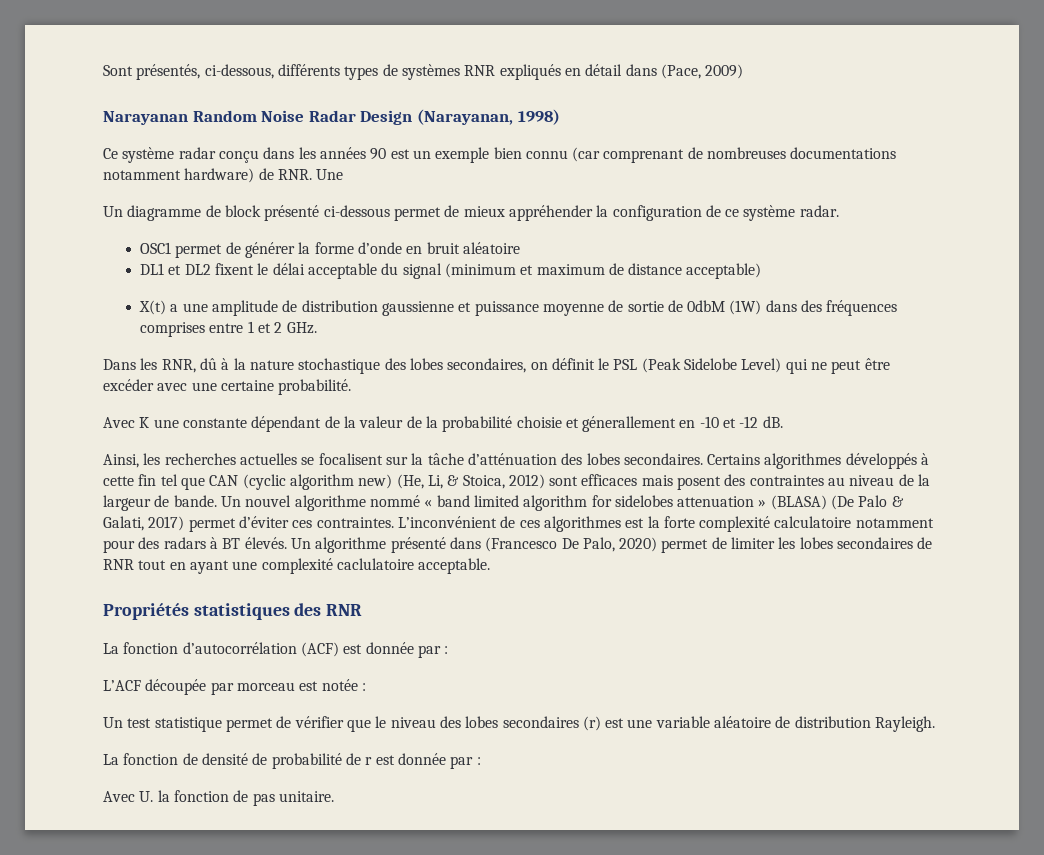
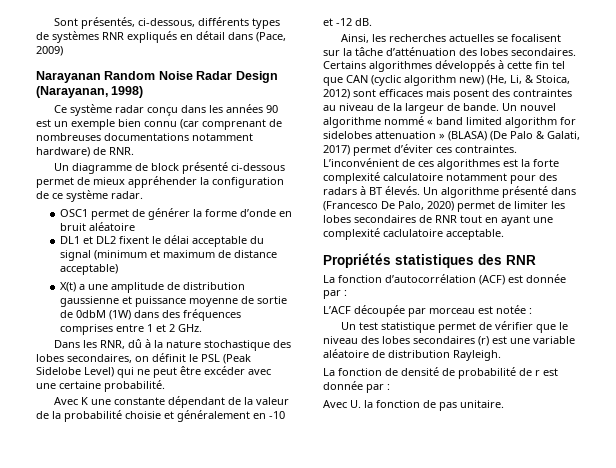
- Ce système radar conçu dans les années 90 est un exemple bien connu (car comprenant de nombreuses documentations notamment hardware) de RNR. Une
+ Ce système radar conçu dans les années 90 est un exemple bien connu (car comprenant de nombreuses documentations notamment hardware) de RNR.
- Avec K une constante dépendant de la valeur de la probabilité choisie et génerallement en -10 et -12 dB.
+ Avec K une constante dépendant de la valeur de la probabilité choisie et généralement en -10 et -12 dB.

